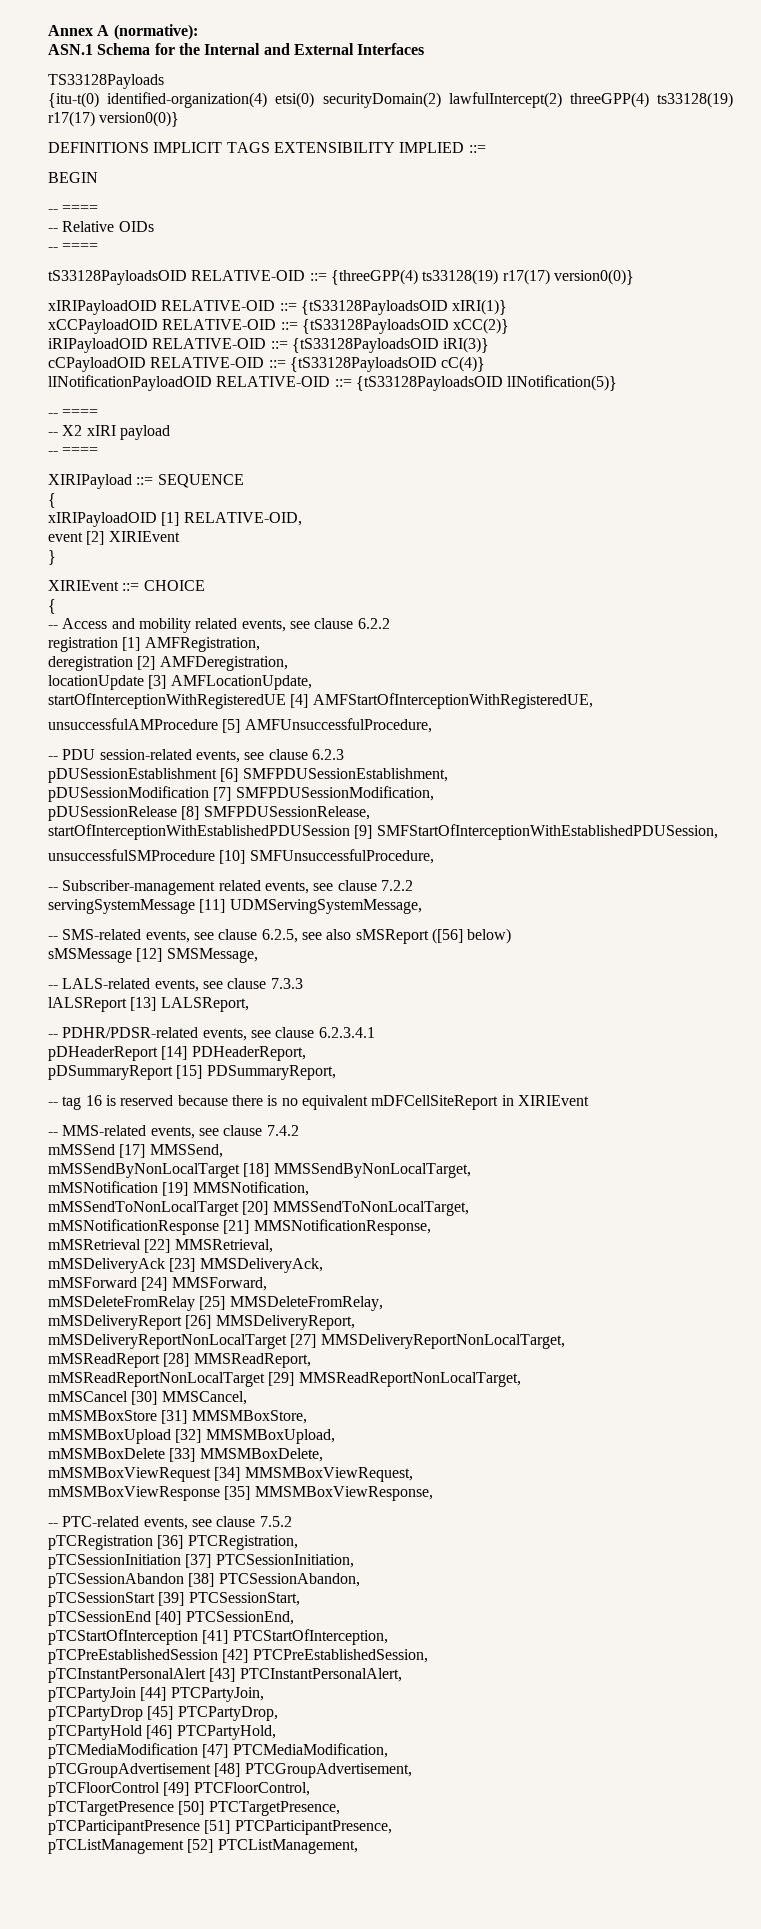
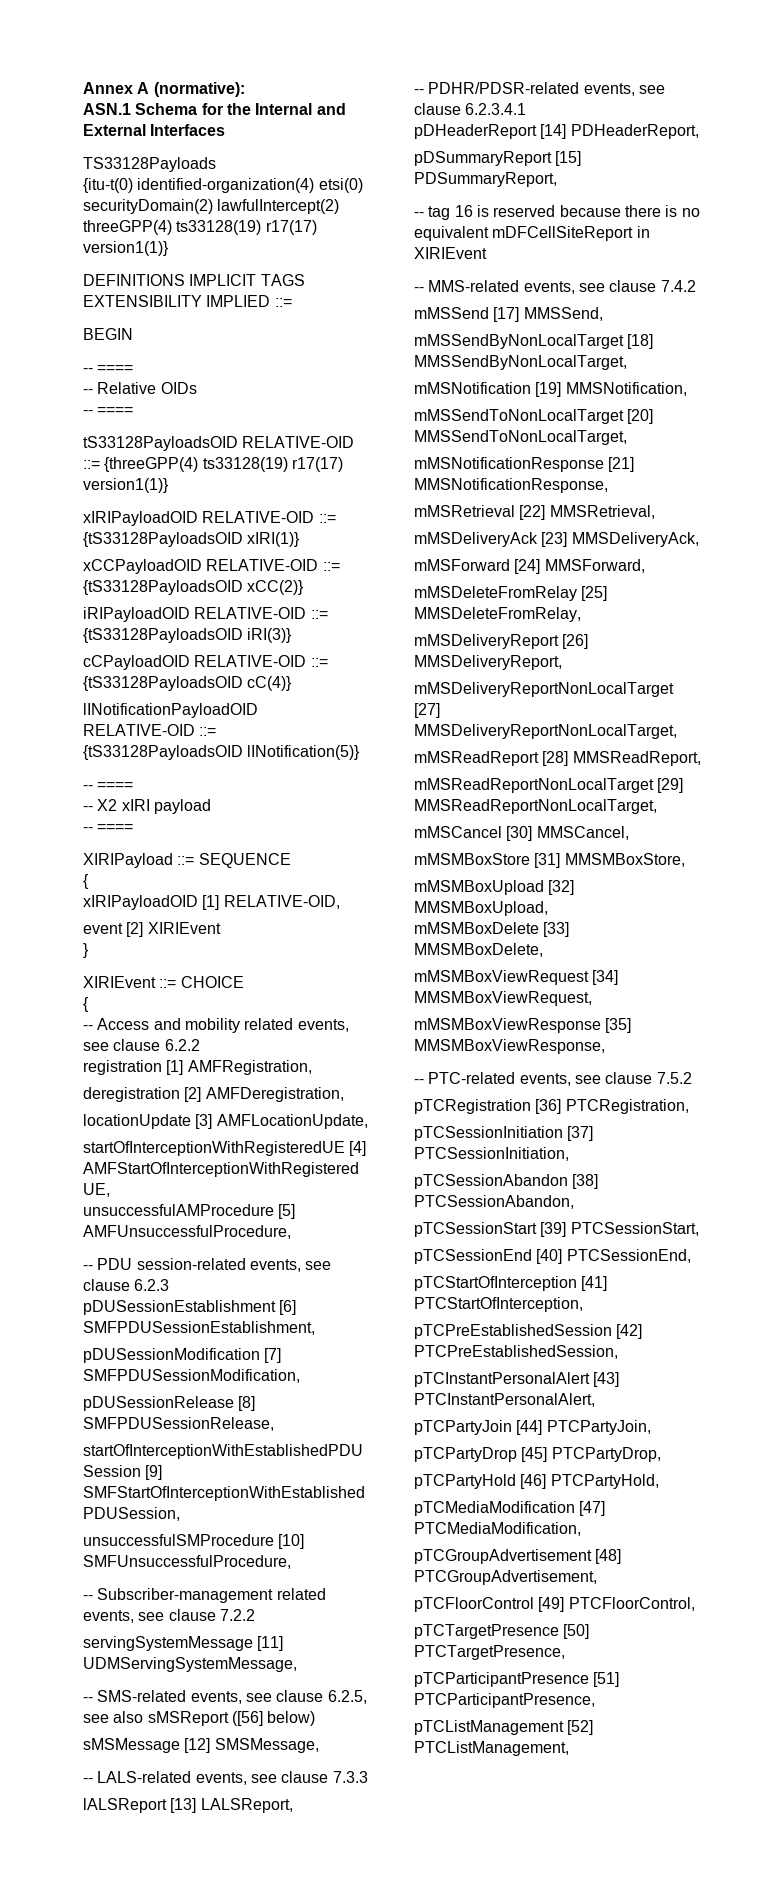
- {itu-t(0) identified-organization(4) etsi(0) securityDomain(2) lawfulIntercept(2) threeGPP(4) ts33128(19) r17(17) version0(0)}
+ {itu-t(0) identified-organization(4) etsi(0) securityDomain(2) lawfulIntercept(2) threeGPP(4) ts33128(19) r17(17) version1(1)}
- tS33128PayloadsOID RELATIVE-OID ::= {threeGPP(4) ts33128(19) r17(17) version0(0)}
+ tS33128PayloadsOID RELATIVE-OID ::= {threeGPP(4) ts33128(19) r17(17) version1(1)}

